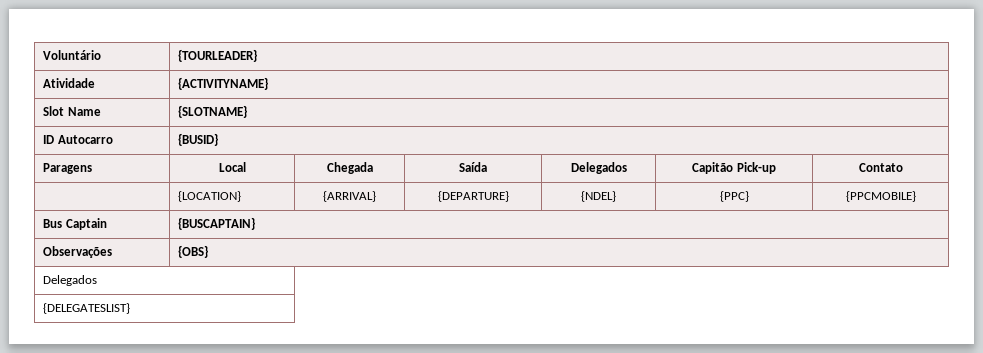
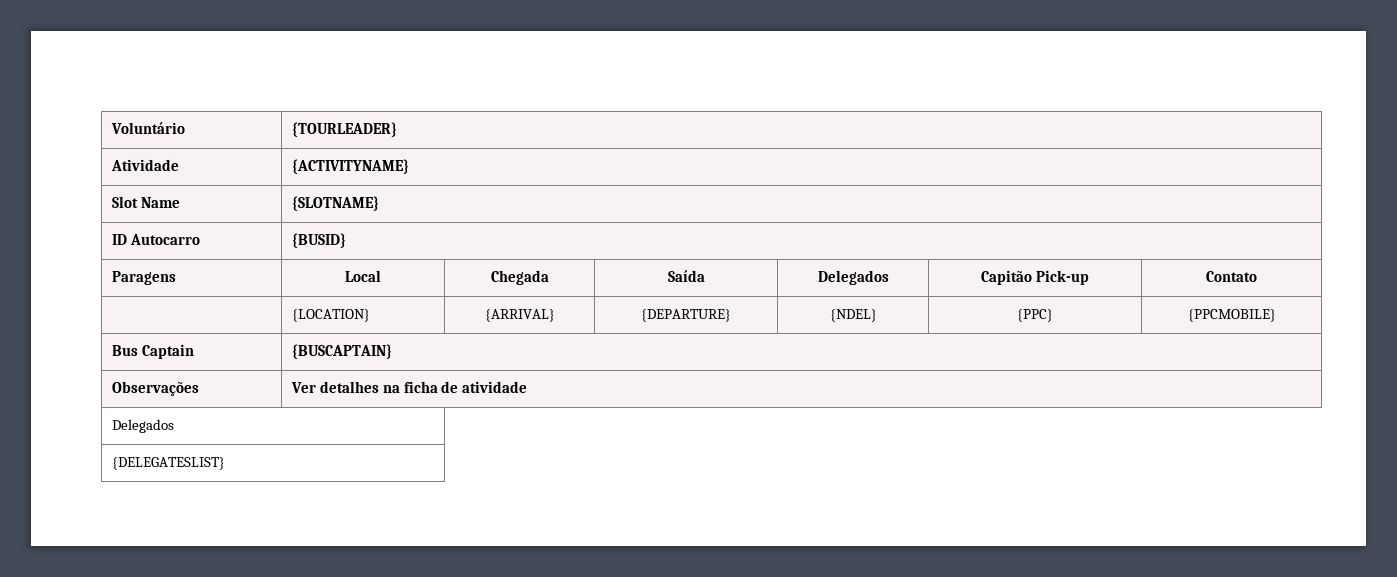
- Observações | {OBS}
+ Observações | Ver detalhes na ficha de atividade

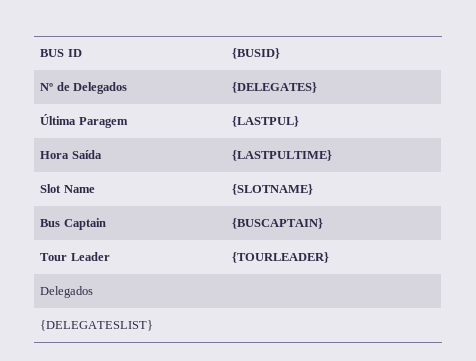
- Voluntário | {TOURLEADER}
- Atividade | {ACTIVITYNAME}
+ BUS ID | {BUSID}
+ Nº de Delegados | {DELEGATES}
+ Última Paragem | {LASTPUL}
+ Hora Saída | {LASTPULTIME}
  Slot Name | {SLOTNAME}
- ID Autocarro | {BUSID}
- Paragens | Local | Chegada | Saída | Delegados | Capitão Pick-up | Contato
- | {LOCATION} | {ARRIVAL} | {DEPARTURE} | {NDEL} | {PPC} | {PPCMOBILE}
  Bus Captain | {BUSCAPTAIN}
- Observações | Ver detalhes na ficha de atividade
+ Tour Leader | {TOURLEADER}

